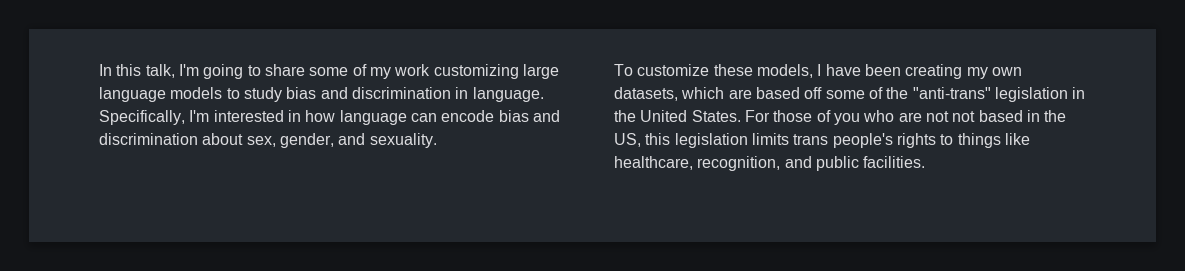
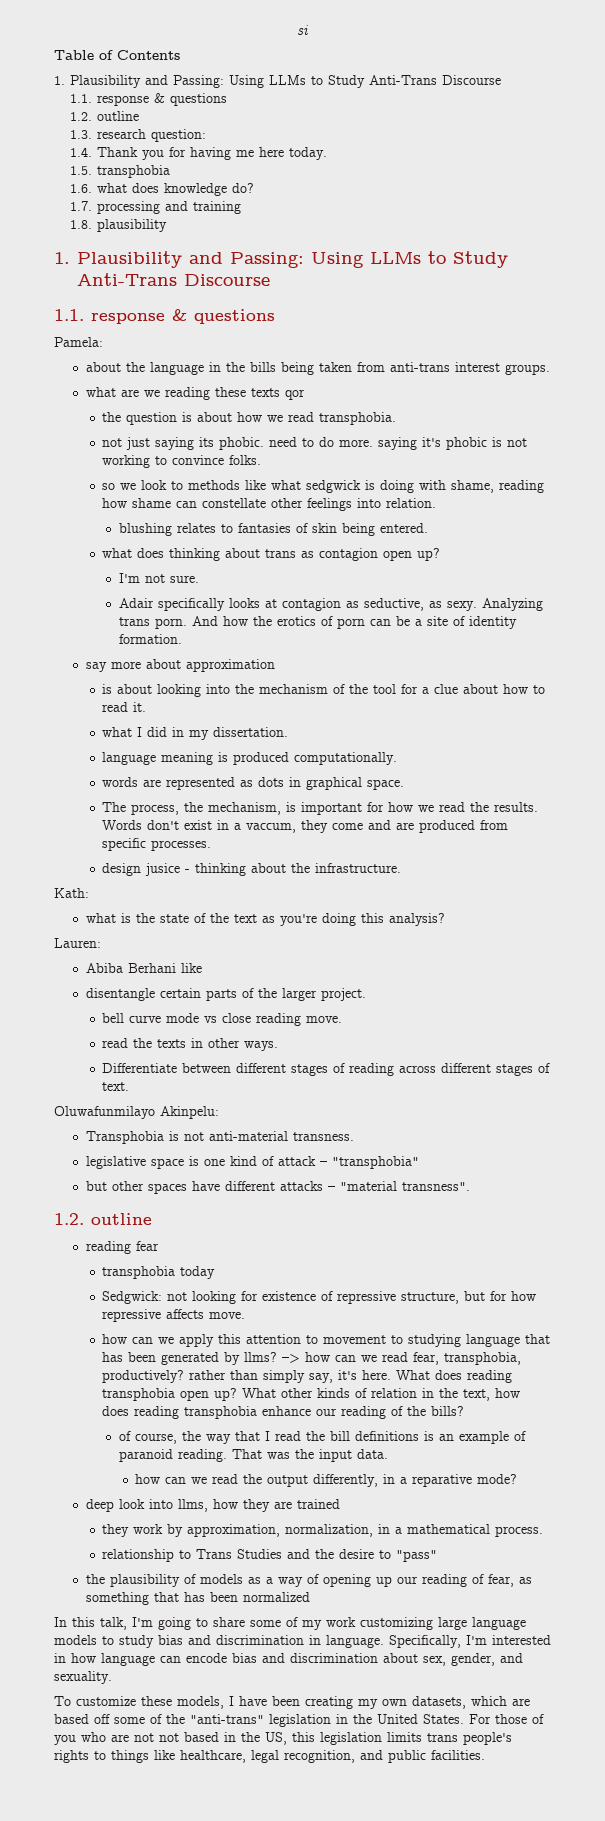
+ si
+ Table of Contents
+ 1. Plausibility and Passing: Using LLMs to Study Anti-Trans Discourse
+ 1.1. response & questions
+ 1.2. outline
+ 1.3. research question:
+ 1.4. Thank you for having me here today.
+ 1.5. transphobia
+ 1.6. what does knowledge do?
+ 1.7. processing and training
+ 1.8. plausibility
+ 1. Plausibility and Passing: Using LLMs to Study Anti-Trans Discourse
+ 1.1. response & questions
+ Pamela:
+ about the language in the bills being taken from anti-trans interest groups.
+ what are we reading these texts qor
+ the question is about how we read transphobia.
+ not just saying its phobic. need to do more. saying it's phobic is not working to convince folks.
+ so we look to methods like what sedgwick is doing with shame, reading how shame can constellate other feelings into relation.
+ blushing relates to fantasies of skin being entered.
+ what does thinking about trans as contagion open up?
+ I'm not sure.
+ Adair specifically looks at contagion as seductive, as sexy. Analyzing trans porn. And how the erotics of porn can be a site of identity formation.
+ say more about approximation
+ is about looking into the mechanism of the tool for a clue about how to read it.
+ what I did in my dissertation.
+ language meaning is produced computationally.
+ words are represented as dots in graphical space.
+ The process, the mechanism, is important for how we read the results. Words don't exist in a vaccum, they come and are produced from specific processes.
+ design jusice - thinking about the infrastructure.
+ Kath:
+ what is the state of the text as you're doing this analysis?
+ Lauren:
+ Abiba Berhani like
+ disentangle certain parts of the larger project.
+ bell curve mode vs close reading move.
+ read the texts in other ways.
+ Differentiate between different stages of reading across different stages of text.
+ Oluwafunmilayo Akinpelu:
+ Transphobia is not anti-material transness.
+ legislative space is one kind of attack – "transphobia"
+ but other spaces have different attacks – "material transness".
+ 1.2. outline
+ reading fear
+ transphobia today
+ Sedgwick: not looking for existence of repressive structure, but for how repressive affects move.
+ how can we apply this attention to movement to studying language that has been generated by llms? –> how can we read fear, transphobia, productively? rather than simply say, it's here. What does reading transphobia open up? What other kinds of relation in the text, how does reading transphobia enhance our reading of the bills?
+ of course, the way that I read the bill definitions is an example of paranoid reading. That was the input data.
+ how can we read the output differently, in a reparative mode?
+ deep look into llms, how they are trained
+ they work by approximation, normalization, in a mathematical process.
+ relationship to Trans Studies and the desire to "pass"
+ the plausibility of models as a way of opening up our reading of fear, as something that has been normalized
- For those of you who are not not based in the US, this legislation limits trans people's rights to things like healthcare, recognition, and public facilities.
+ For those of you who are not not based in the US, this legislation limits trans people's rights to things like healthcare, legal recognition, and public facilities.

